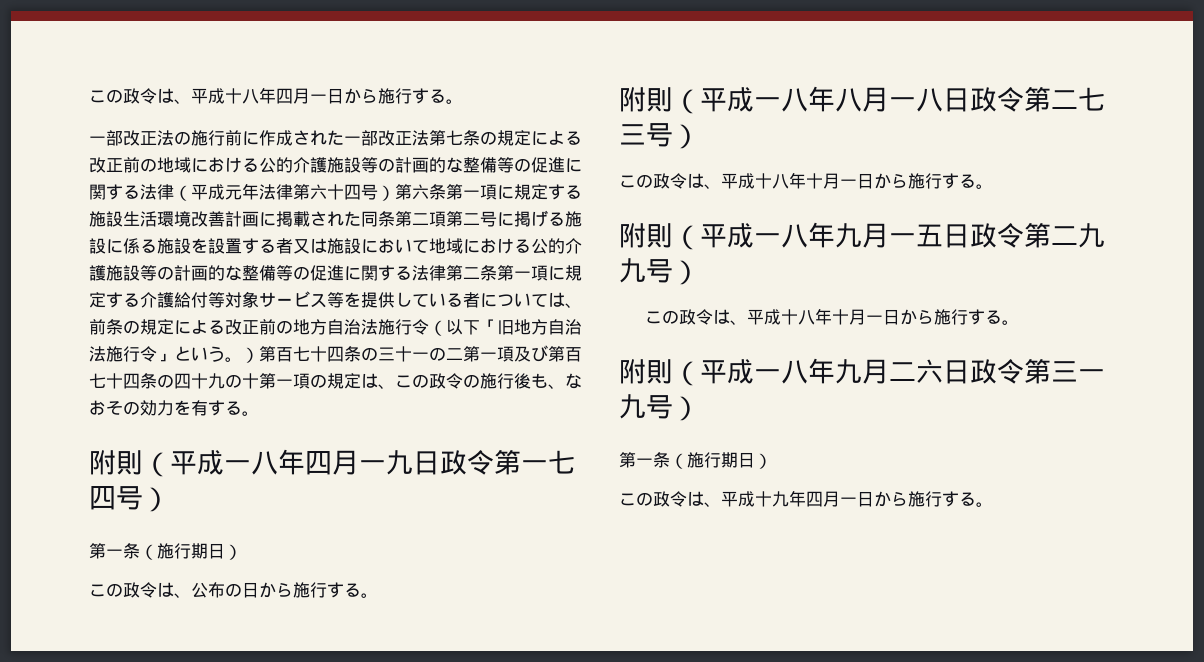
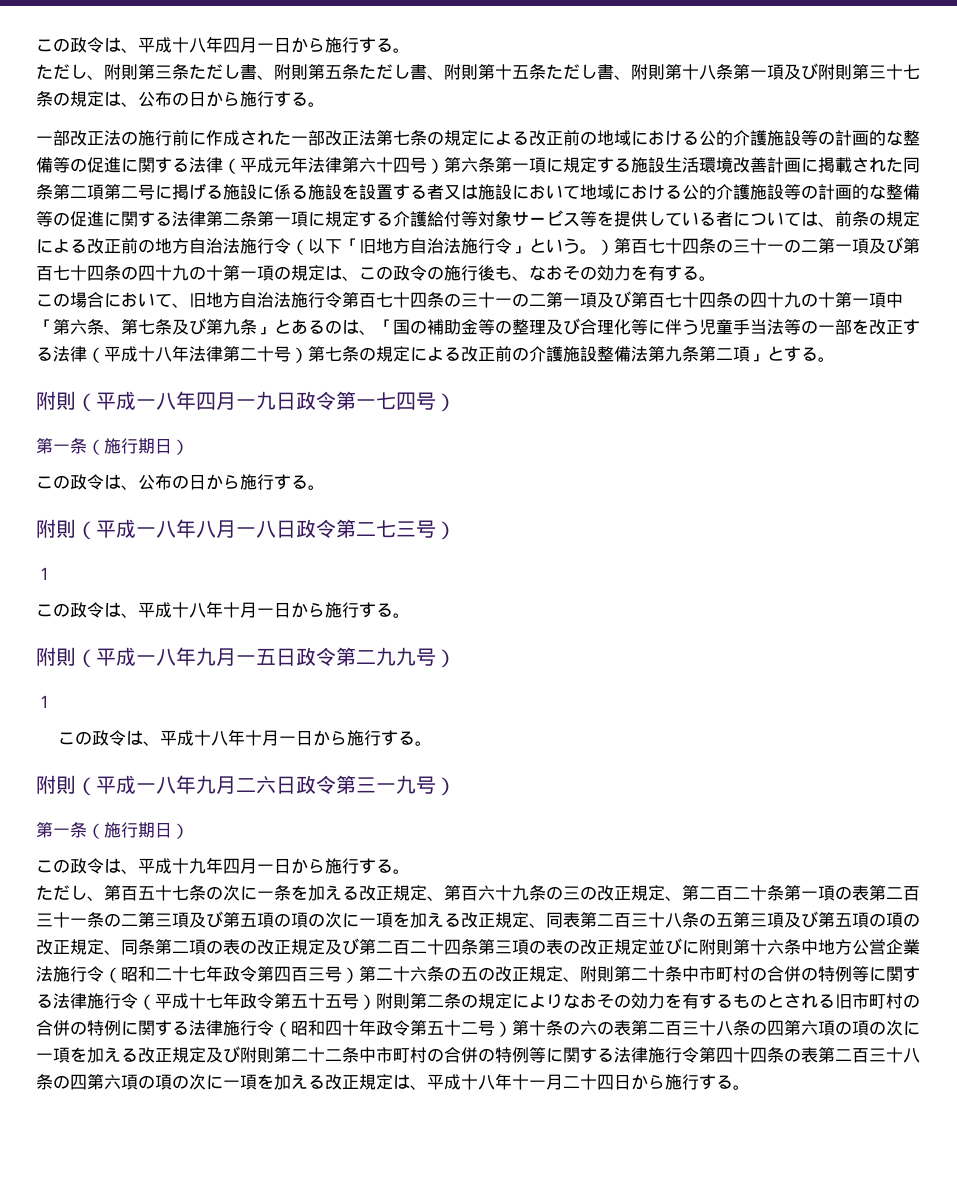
+ ただし、附則第三条ただし書、附則第五条ただし書、附則第十五条ただし書、附則第十八条第一項及び附則第三十七条の規定は、公布の日から施行する。
+ この場合において、旧地方自治法施行令第百七十四条の三十一の二第一項及び第百七十四条の四十九の十第一項中「第六条、第七条及び第九条」とあるのは、「国の補助金等の整理及び合理化等に伴う児童手当法等の一部を改正する法律（平成十八年法律第二十号）第七条の規定による改正前の介護施設整備法第九条第二項」とする。
  附則（平成一八年八月一八日政令第二七三号）
+ １
  附則（平成一八年九月一五日政令第二九九号）
+ １
+ ただし、第百五十七条の次に一条を加える改正規定、第百六十九条の三の改正規定、第二百二十条第一項の表第二百三十一条の二第三項及び第五項の項の次に一項を加える改正規定、同表第二百三十八条の五第三項及び第五項の項の改正規定、同条第二項の表の改正規定及び第二百二十四条第三項の表の改正規定並びに附則第十六条中地方公営企業法施行令（昭和二十七年政令第四百三号）第二十六条の五の改正規定、附則第二十条中市町村の合併の特例等に関する法律施行令（平成十七年政令第五十五号）附則第二条の規定によりなおその効力を有するものとされる旧市町村の合併の特例に関する法律施行令（昭和四十年政令第五十二号）第十条の六の表第二百三十八条の四第六項の項の次に一項を加える改正規定及び附則第二十二条中市町村の合併の特例等に関する法律施行令第四十四条の表第二百三十八条の四第六項の項の次に一項を加える改正規定は、平成十八年十一月二十四日から施行する。

